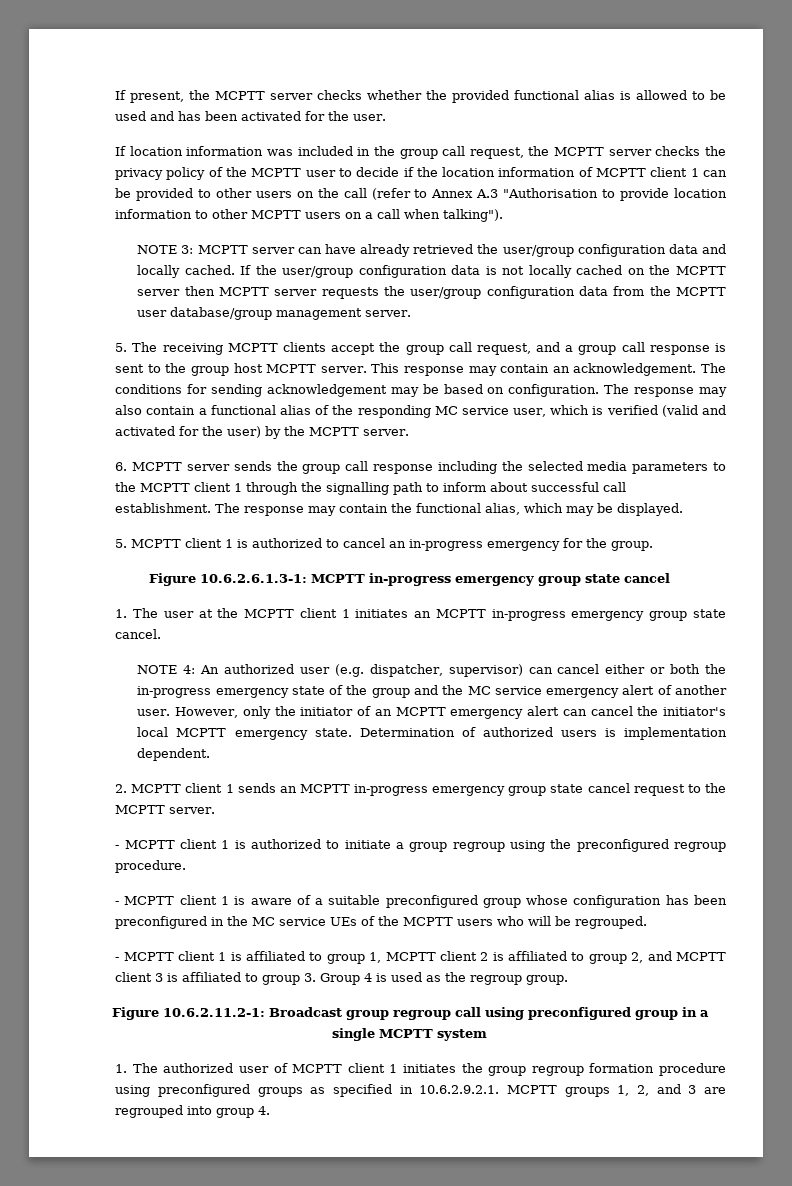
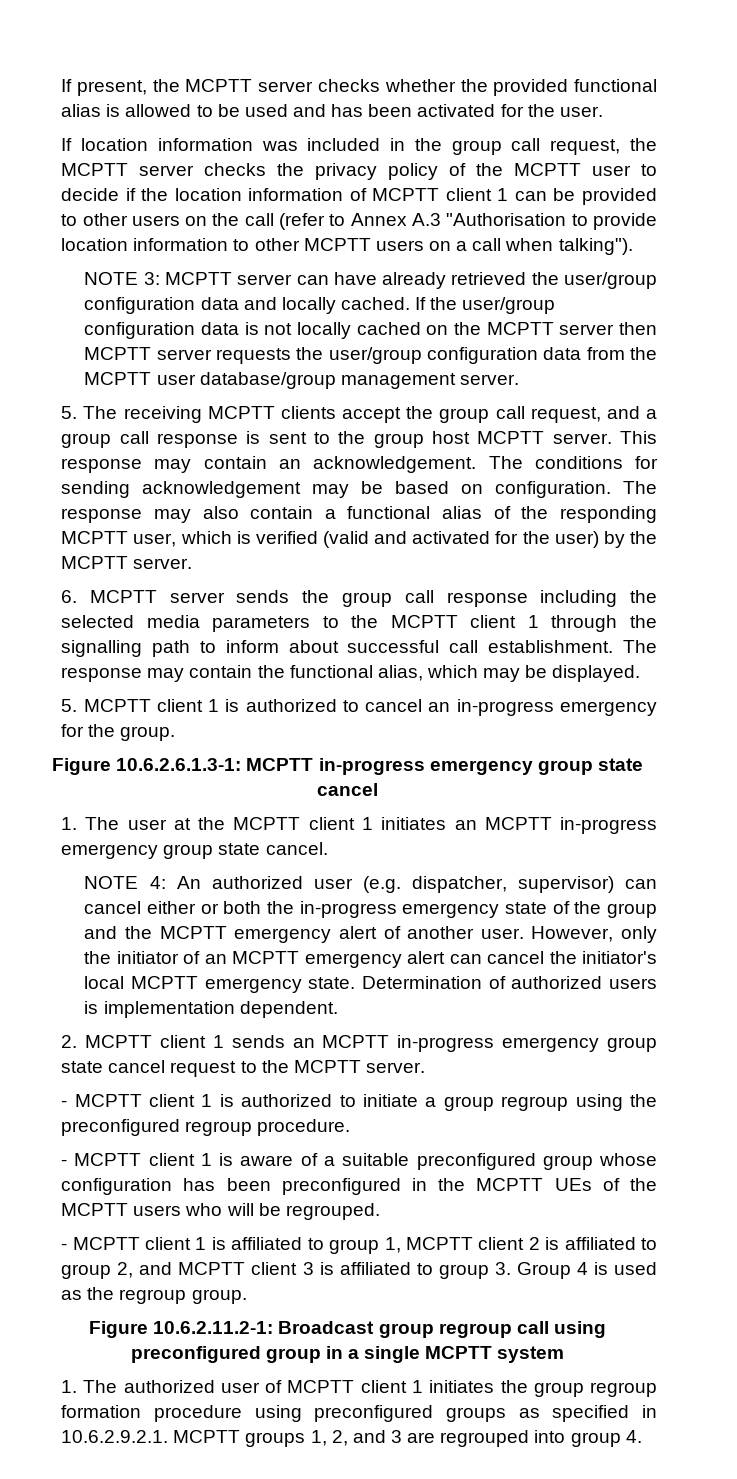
- The response may also contain a functional alias of the responding MC service user, which is verified (valid and activated for the user) by the MCPTT server.
+ The response may also contain a functional alias of the responding MCPTT user, which is verified (valid and activated for the user) by the MCPTT server.
- NOTE 4: An authorized user (e.g. dispatcher, supervisor) can cancel either or both the in-progress emergency state of the group and the MC service emergency alert of another user.
+ NOTE 4: An authorized user (e.g. dispatcher, supervisor) can cancel either or both the in-progress emergency state of the group and the MCPTT emergency alert of another user.
- - MCPTT client 1 is aware of a suitable preconfigured group whose configuration has been preconfigured in the MC service UEs of the MCPTT users who will be regrouped.
+ - MCPTT client 1 is aware of a suitable preconfigured group whose configuration has been preconfigured in the MCPTT UEs of the MCPTT users who will be regrouped.

